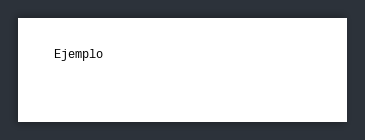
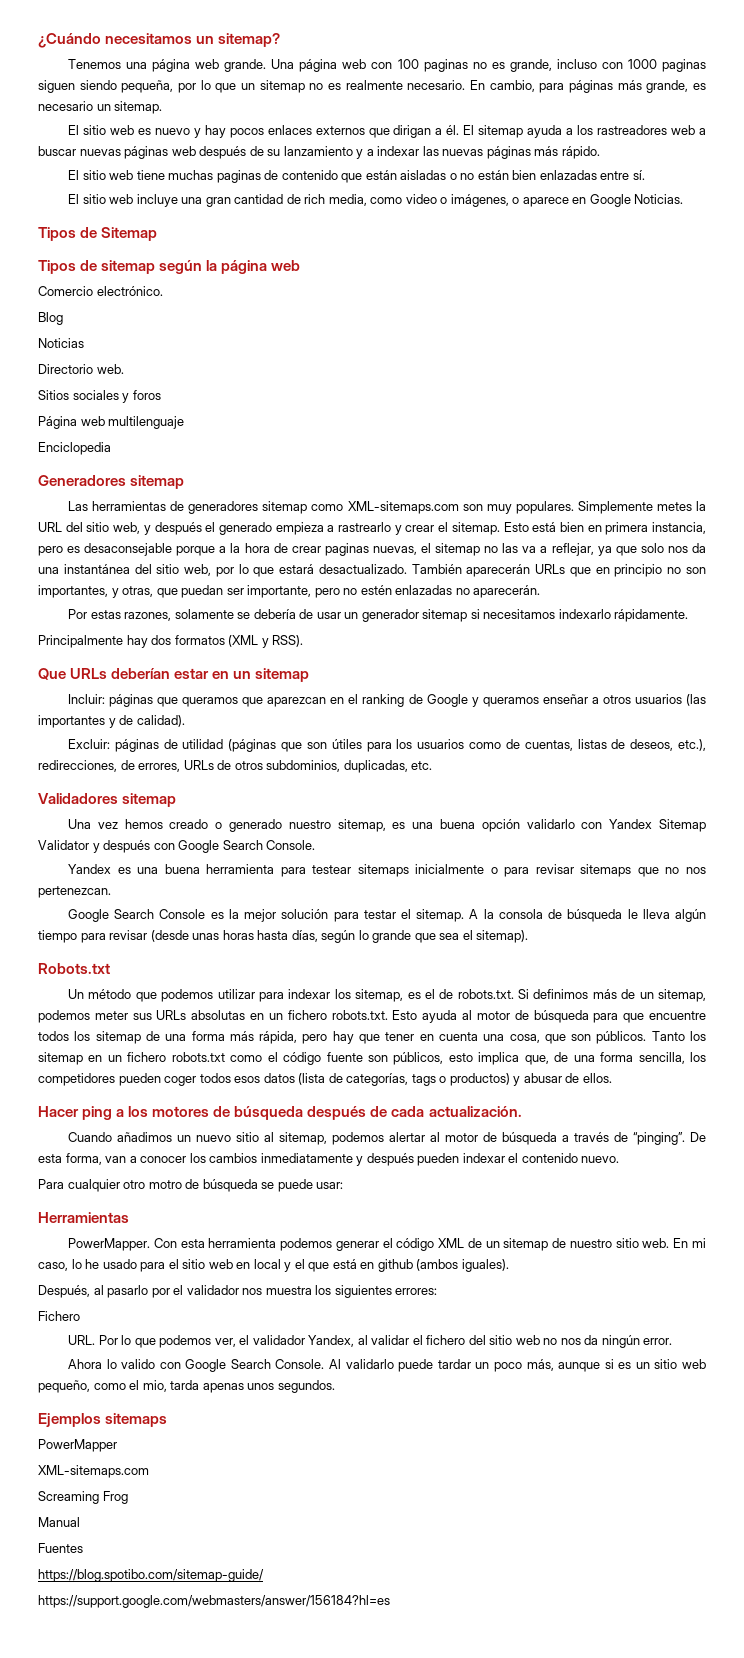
- Ejemplo
+ ¿Cuándo necesitamos un sitemap?
+ Tenemos una página web grande. Una página web con 100 paginas no es grande, incluso con 1000 paginas siguen siendo pequeña, por lo que un sitemap no es realmente necesario. En cambio, para páginas más grande, es necesario un sitemap.
+ El sitio web es nuevo y hay pocos enlaces externos que dirigan a él. El sitemap ayuda a los rastreadores web a buscar nuevas páginas web después de su lanzamiento y a indexar las nuevas páginas más rápido.
+ El sitio web tiene muchas paginas de contenido que están aisladas o no están bien enlazadas entre sí.
+ El sitio web incluye una gran cantidad de rich media, como video o imágenes, o aparece en Google Noticias.
+ Tipos de Sitemap
+ Tipos de sitemap según la página web
+ Comercio electrónico.
+ Blog
+ Noticias
+ Directorio web.
+ Sitios sociales y foros
+ Página web multilenguaje
+ Enciclopedia
+ Generadores sitemap
+ Las herramientas de generadores sitemap como XML-sitemaps.com son muy populares. Simplemente metes la URL del sitio web, y después el generado empieza a rastrearlo y crear el sitemap. Esto está bien en primera instancia, pero es desaconsejable porque a la hora de crear paginas nuevas, el sitemap no las va a reflejar, ya que solo nos da una instantánea del sitio web, por lo que estará desactualizado. También aparecerán URLs que en principio no son importantes, y otras, que puedan ser importante, pero no estén enlazadas no aparecerán.
+ Por estas razones, solamente se debería de usar un generador sitemap si necesitamos indexarlo rápidamente.
+ Principalmente hay dos formatos (XML y RSS).
+ Que URLs deberían estar en un sitemap
+ Incluir: páginas que queramos que aparezcan en el ranking de Google y queramos enseñar a otros usuarios (las importantes y de calidad).
+ Excluir: páginas de utilidad (páginas que son útiles para los usuarios como de cuentas, listas de deseos, etc.), redirecciones, de errores, URLs de otros subdominios, duplicadas, etc.
+ Validadores sitemap
+ Una vez hemos creado o generado nuestro sitemap, es una buena opción validarlo con Yandex Sitemap Validator y después con Google Search Console.
+ Yandex es una buena herramienta para testear sitemaps inicialmente o para revisar sitemaps que no nos pertenezcan.
+ Google Search Console es la mejor solución para testar el sitemap. A la consola de búsqueda le lleva algún tiempo para revisar (desde unas horas hasta días, según lo grande que sea el sitemap).
+ Robots.txt
+ Un método que podemos utilizar para indexar los sitemap, es el de robots.txt. Si definimos más de un sitemap, podemos meter sus URLs absolutas en un fichero robots.txt. Esto ayuda al motor de búsqueda para que encuentre todos los sitemap de una forma más rápida, pero hay que tener en cuenta una cosa, que son públicos. Tanto los sitemap en un fichero robots.txt como el código fuente son públicos, esto implica que, de una forma sencilla, los competidores pueden coger todos esos datos (lista de categorías, tags o productos) y abusar de ellos.
+ Hacer ping a los motores de búsqueda después de cada actualización.
+ Cuando añadimos un nuevo sitio al sitemap, podemos alertar al motor de búsqueda a través de “pinging”. De esta forma, van a conocer los cambios inmediatamente y después pueden indexar el contenido nuevo.
+ Para cualquier otro motro de búsqueda se puede usar:
+ Herramientas
+ PowerMapper. Con esta herramienta podemos generar el código XML de un sitemap de nuestro sitio web. En mi caso, lo he usado para el sitio web en local y el que está en github (ambos iguales).
+ Después, al pasarlo por el validador nos muestra los siguientes errores:
+ Fichero
+ URL. Por lo que podemos ver, el validador Yandex, al validar el fichero del sitio web no nos da ningún error.
+ Ahora lo valido con Google Search Console. Al validarlo puede tardar un poco más, aunque si es un sitio web pequeño, como el mio, tarda apenas unos segundos.
+ Ejemplos sitemaps
+ PowerMapper
+ XML-sitemaps.com
+ Screaming Frog
+ Manual
+ Fuentes
+ https://blog.spotibo.com/sitemap-guide/
+ https://support.google.com/webmasters/answer/156184?hl=es

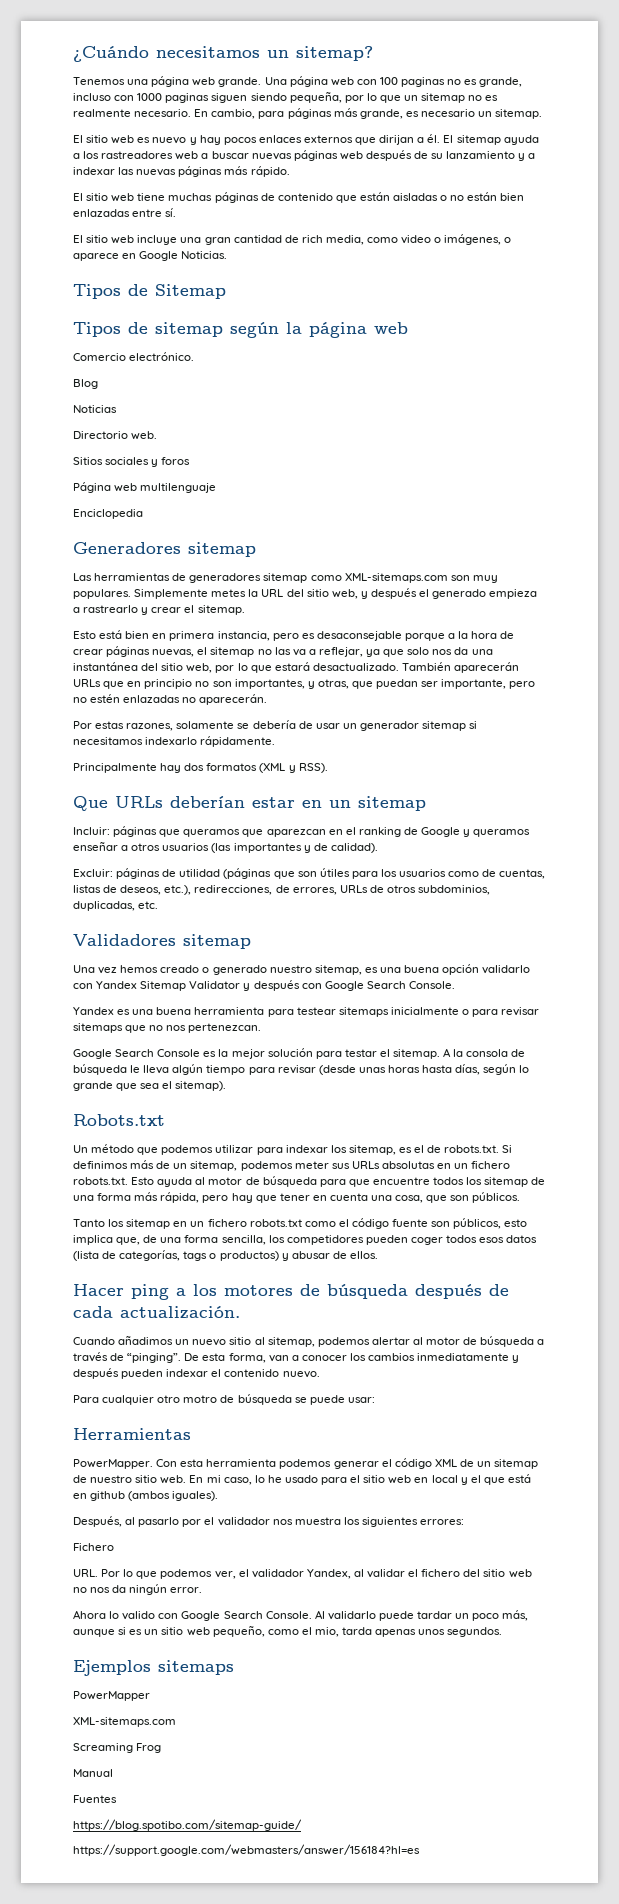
- El sitio web es nuevo y hay pocos enlaces externos que dirigan a él.
+ El sitio web es nuevo y hay pocos enlaces externos que dirijan a él.
- El sitio web tiene muchas paginas de contenido que están aisladas o no están bien enlazadas entre sí.
+ El sitio web tiene muchas páginas de contenido que están aisladas o no están bien enlazadas entre sí.
- Simplemente metes la URL del sitio web, y después el generado empieza a rastrearlo y crear el sitemap. Esto está bien en primera instancia, pero es desaconsejable porque a la hora de crear paginas nuevas, el sitemap no las va a reflejar, ya que solo nos da una instantánea del sitio web, por lo que estará desactualizado.
+ Simplemente metes la URL del sitio web, y después el generado empieza a rastrearlo y crear el sitemap.
+ Esto está bien en primera instancia, pero es desaconsejable porque a la hora de crear páginas nuevas, el sitemap no las va a reflejar, ya que solo nos da una instantánea del sitio web, por lo que estará desactualizado.
- Un método que podemos utilizar para indexar los sitemap, es el de robots.txt. Si definimos más de un sitemap, podemos meter sus URLs absolutas en un fichero robots.txt. Esto ayuda al motor de búsqueda para que encuentre todos los sitemap de una forma más rápida, pero hay que tener en cuenta una cosa, que son públicos. Tanto los sitemap en un fichero robots.txt como el código fuente son públicos, esto implica que, de una forma sencilla, los competidores pueden coger todos esos datos (lista de categorías, tags o productos) y abusar de ellos.
+ Un método que podemos utilizar para indexar los sitemap, es el de robots.txt. Si definimos más de un sitemap, podemos meter sus URLs absolutas en un fichero robots.txt. Esto ayuda al motor de búsqueda para que encuentre todos los sitemap de una forma más rápida, pero hay que tener en cuenta una cosa, que son públicos.
+ Tanto los sitemap en un fichero robots.txt como el código fuente son públicos, esto implica que, de una forma sencilla, los competidores pueden coger todos esos datos (lista de categorías, tags o productos) y abusar de ellos.

